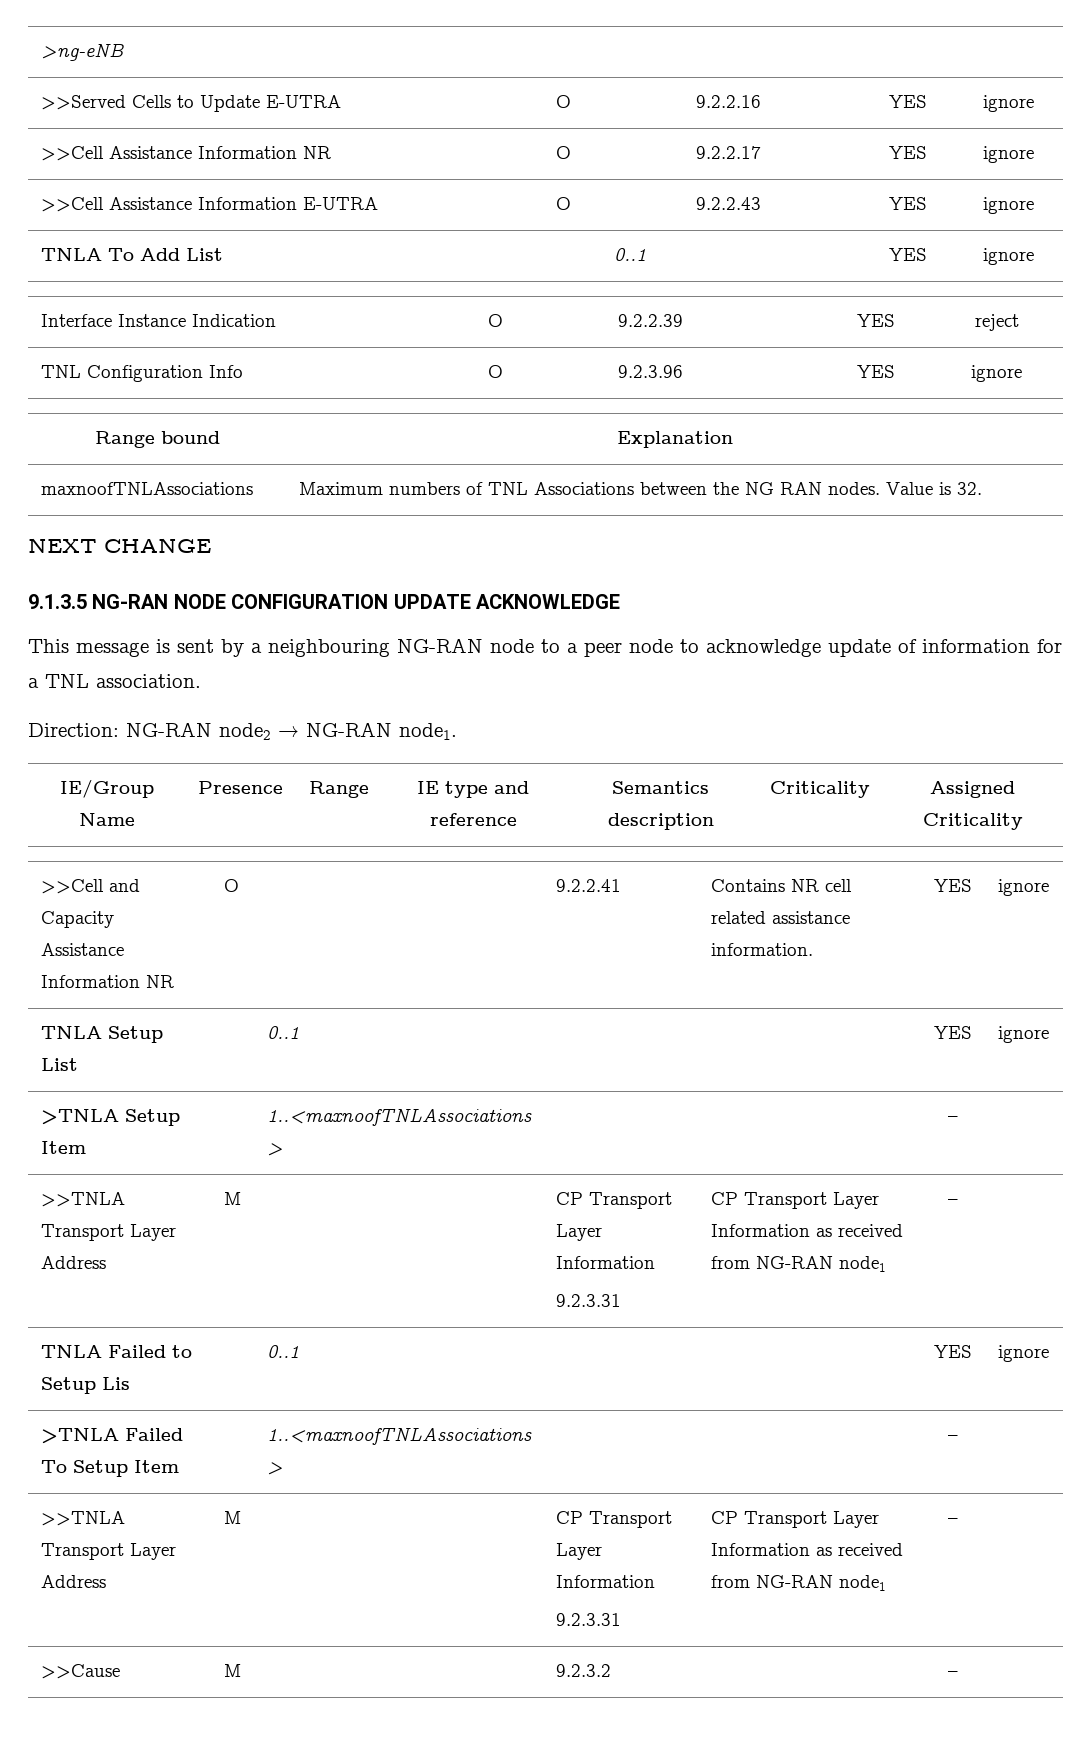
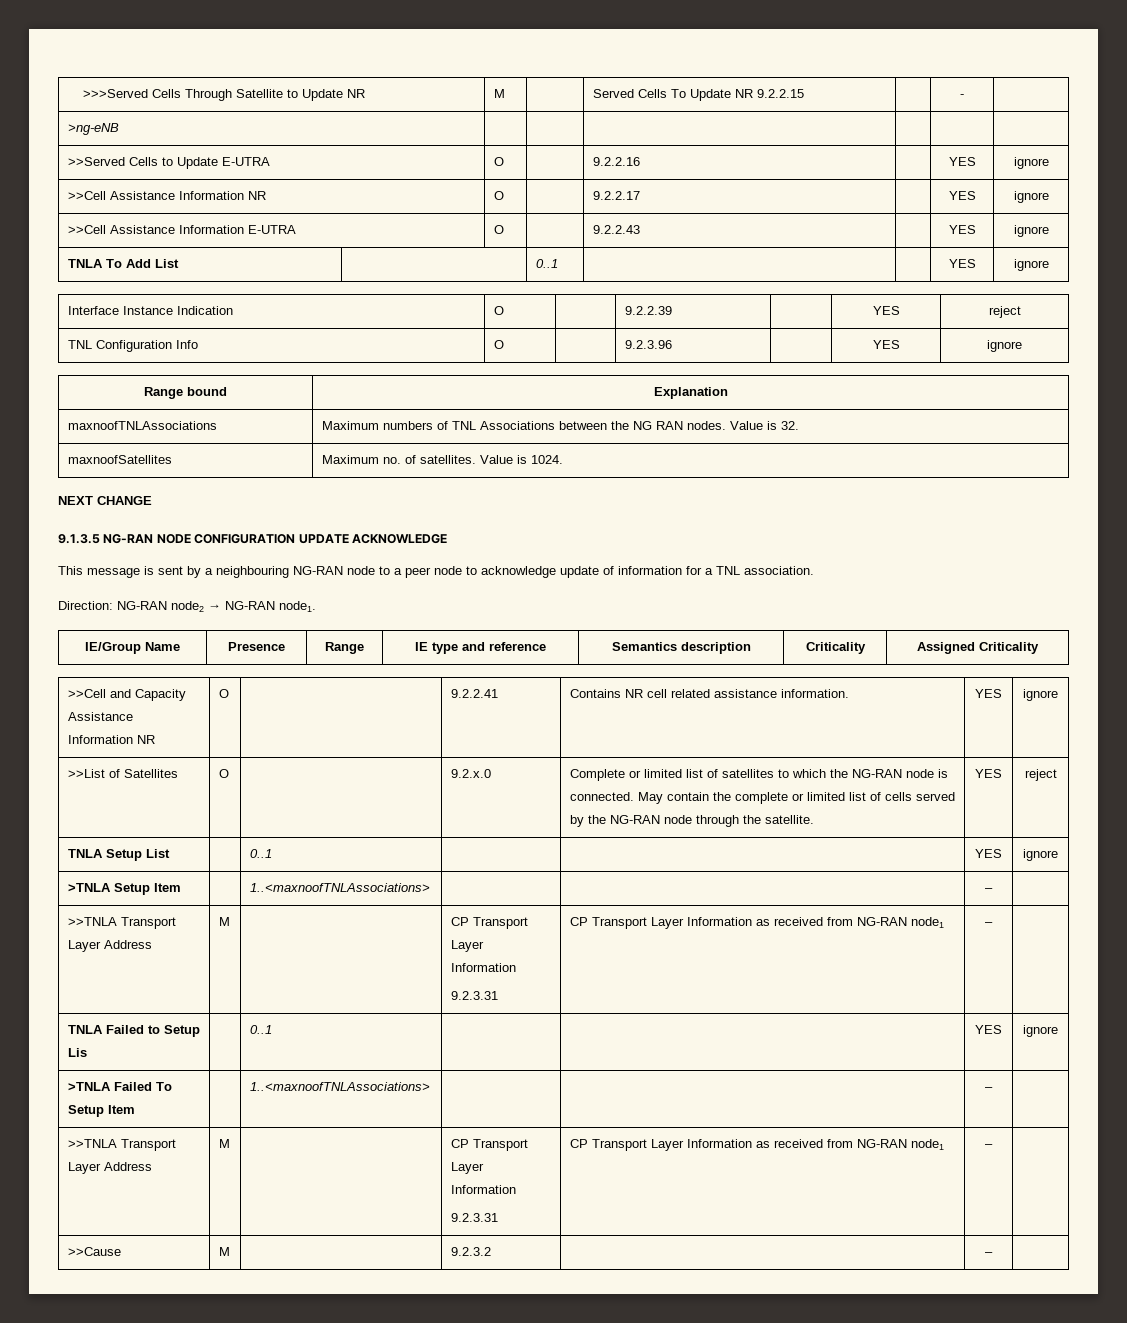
+ >>>Served Cells Through Satellite to Update NR | M | | Served Cells To Update NR 9.2.2.15 | | - |
+ maxnoofSatellites | Maximum no. of satellites. Value is 1024.
+ >>List of Satellites | O | | 9.2.x.0 | Complete or limited list of satellites to which the NG-RAN node is connected. May contain the complete or limited list of cells served by the NG-RAN node through the satellite. | YES | reject

